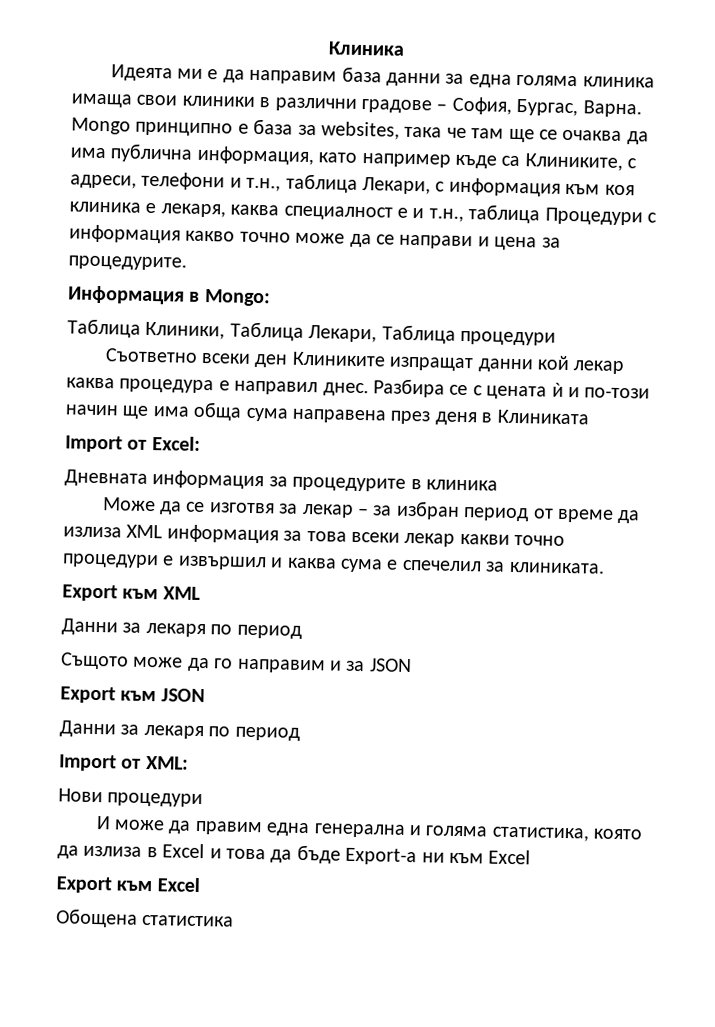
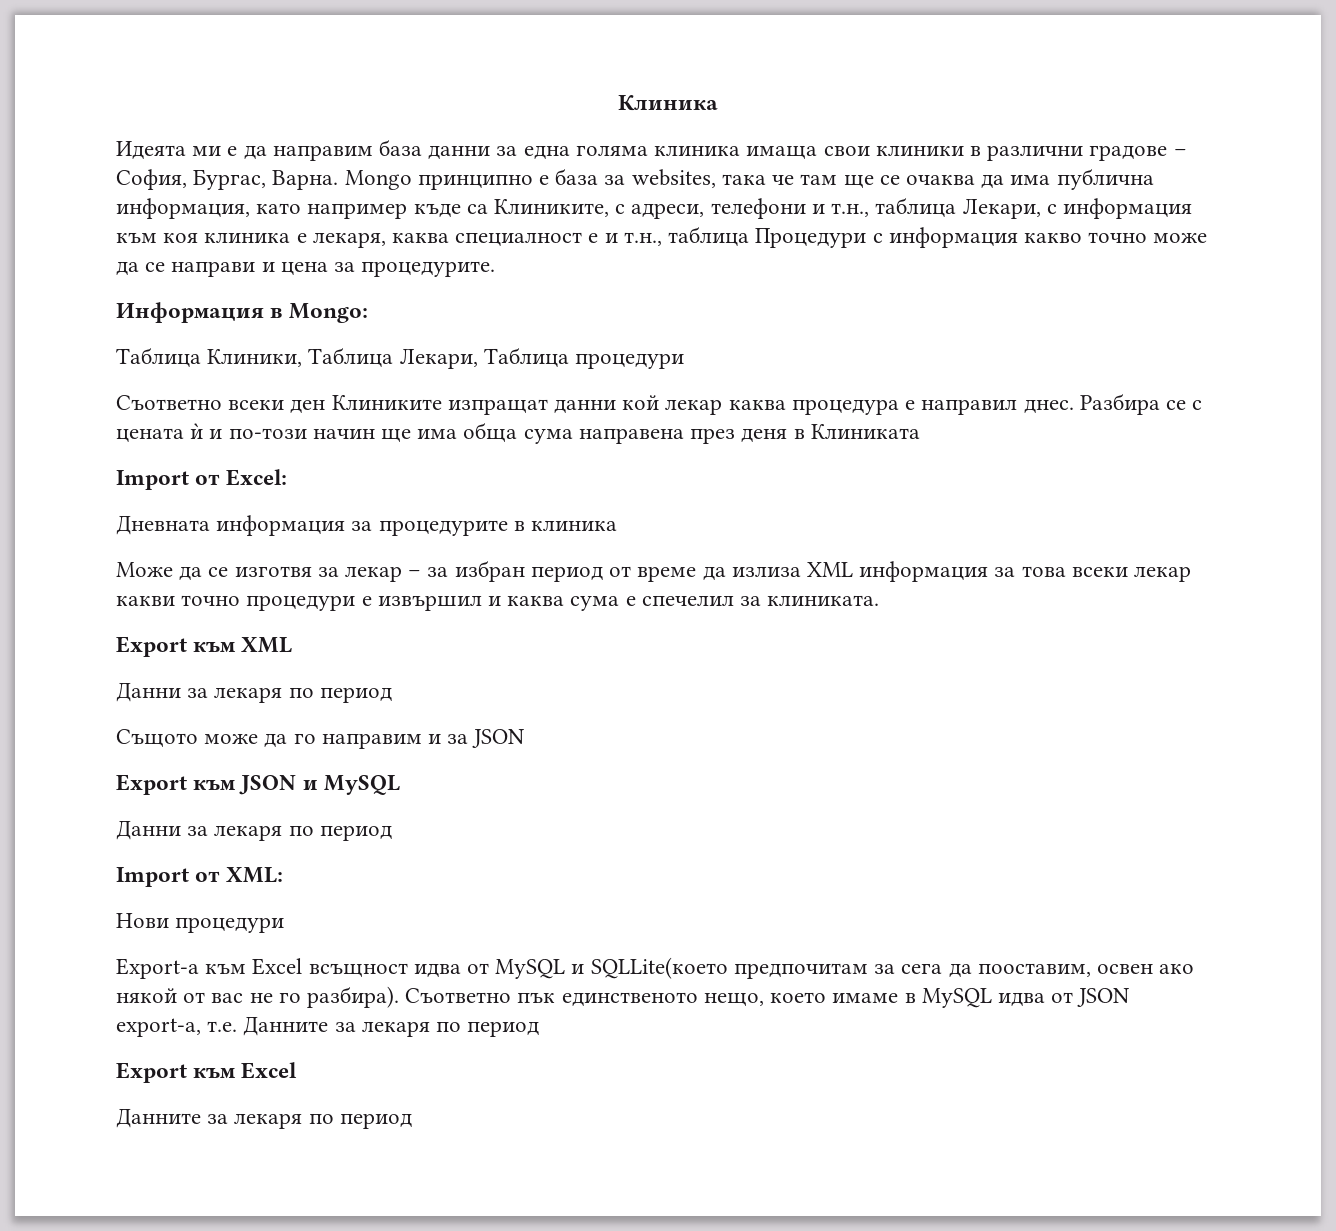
- Export към JSON
+ Export към JSON и MySQL
- И може да правим една генерална и голяма статистика, която да излиза в Excel и това да бъде Export-a ни към Excel
+ Export-a към Excel всъщност идва от MySQL и SQLLite(което предпочитам за сега да пооставим, освен ако някой от вас не го разбира). Съответно пък единственото нещо, което имаме в MySQL идва от JSON еxport-а, т.е. Данните за лекаря по период
  Export към Excel
- Обощена статистика
+ Данните за лекаря по период

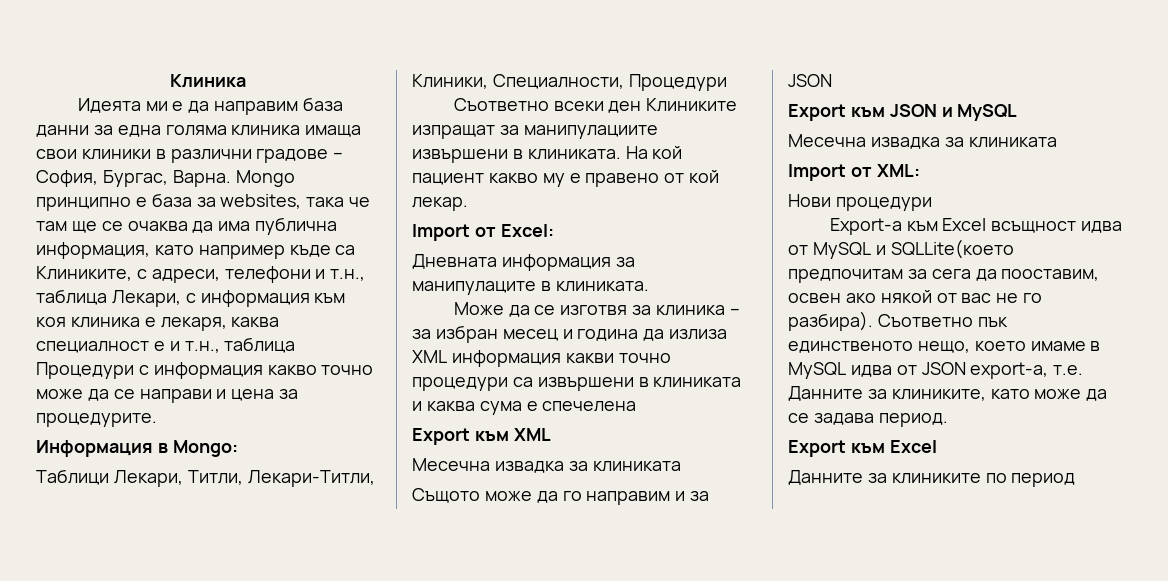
- Таблица Клиники, Таблица Лекари, Таблица процедури
+ Таблици Лекари, Титли, Лекари-Титли, Клиники, Специалности, Процедури
- Съответно всеки ден Клиниките изпращат данни кой лекар каква процедура е направил днес. Разбира се с цената ѝ и по-този начин ще има обща сума направена през деня в Клиниката
+ Съответно всеки ден Клиниките изпращат за манипулациите извършени в клиниката. На кой пациент какво му е правено от кой лекар.
- Дневната информация за процедурите в клиника
+ Дневната информация за манипулаците в клиниката.
- Може да се изготвя за лекар – за избран период от време да излиза XML информация за това всеки лекар какви точно процедури е извършил и каква сума е спечелил за клиниката.
+ Може да се изготвя за клиника – за избран месец и година да излиза XML информация какви точно процедури са извършени в клиниката и каква сума е спечелена
  Export към XML
- Данни за лекаря по период
+ Месечна извадка за клиниката
  Export към JSON и MySQL
- Данни за лекаря по период
+ Месечна извадка за клиниката
- Съответно пък единственото нещо, което имаме в MySQL идва от JSON еxport-а, т.е. Данните за лекаря по период
+ Съответно пък единственото нещо, което имаме в MySQL идва от JSON еxport-а, т.е. Данните за клиниките, като може да се задава период.
  Export към Excel
- Данните за лекаря по период
+ Данните за клиниките по период

